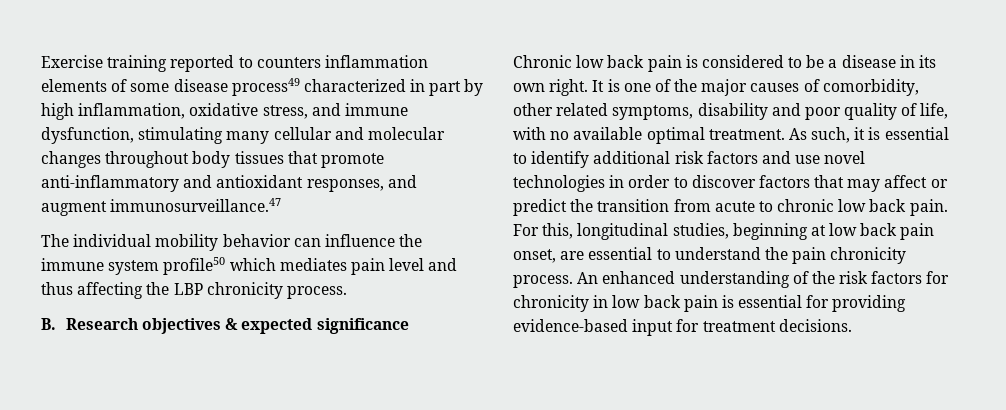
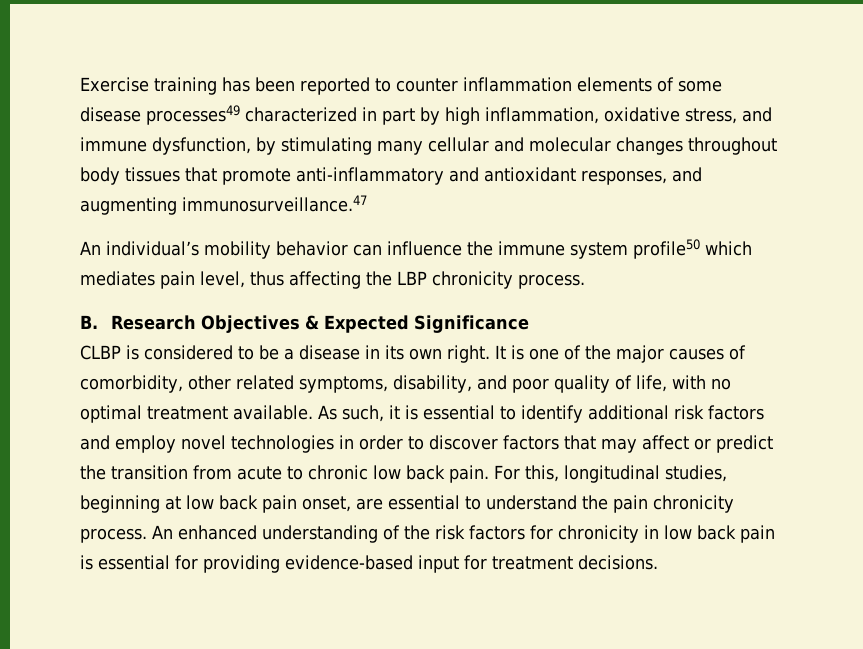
- Exercise training reported to counters inflammation elements of some disease process49 characterized in part by high inflammation, oxidative stress, and immune dysfunction, stimulating many cellular and molecular changes throughout body tissues that promote anti-inflammatory and antioxidant responses, and augment immunosurveillance.47
+ Exercise training has been reported to counter inflammation elements of some disease processes49 characterized in part by high inflammation, oxidative stress, and immune dysfunction, by stimulating many cellular and molecular changes throughout body tissues that promote anti-inflammatory and antioxidant responses, and augmenting immunosurveillance.47
- The individual mobility behavior can influence the immune system profile50 which mediates pain level and thus affecting the LBP chronicity process.
+ An individual’s mobility behavior can influence the immune system profile50 which mediates pain level, thus affecting the LBP chronicity process.
- B. Research objectives & expected significance
- Chronic low back pain is considered to be a disease in its own right.
+ B. Research Objectives & Expected Significance
+ CLBP is considered to be a disease in its own right.
- It is one of the major causes of comorbidity, other related symptoms, disability and poor quality of life, with no available optimal treatment.
+ It is one of the major causes of comorbidity, other related symptoms, disability, and poor quality of life, with no optimal treatment available.
- As such, it is essential to identify additional risk factors and use novel technologies in order to discover factors that may affect or predict the transition from acute to chronic low back pain.
+ As such, it is essential to identify additional risk factors and employ novel technologies in order to discover factors that may affect or predict the transition from acute to chronic low back pain.

